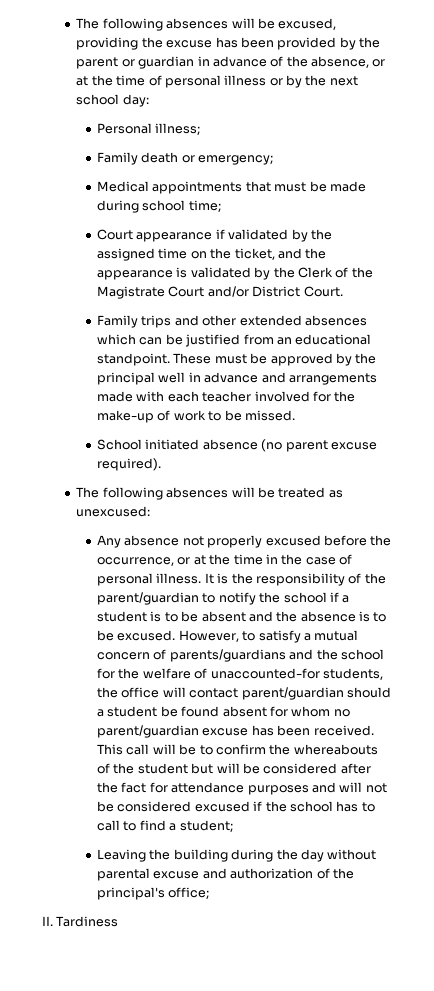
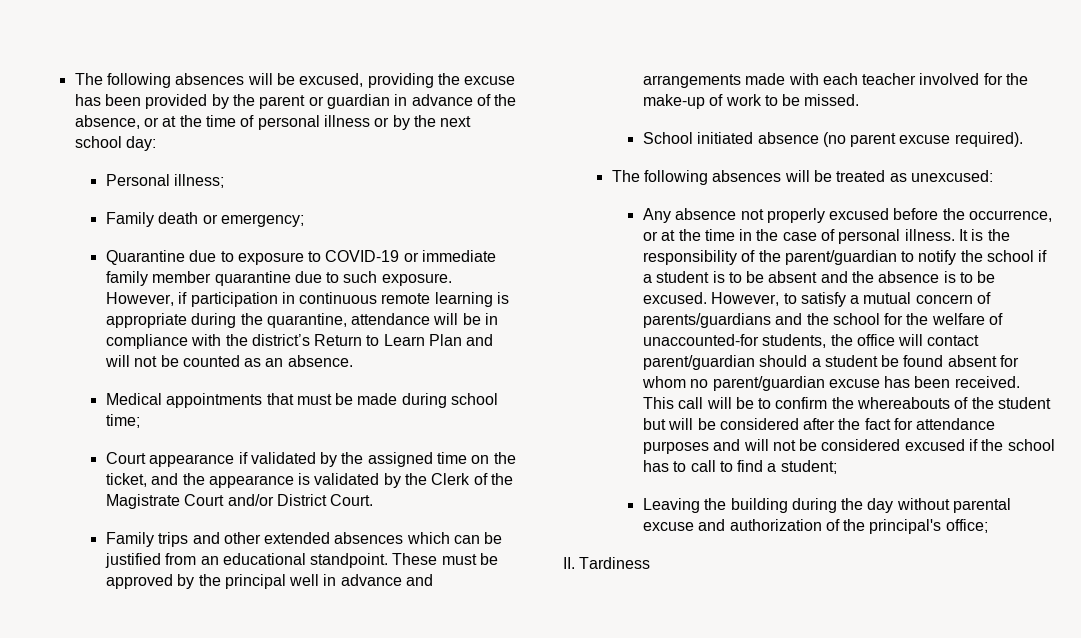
+ Quarantine due to exposure to COVID-19 or immediate family member quarantine due to such exposure. However, if participation in continuous remote learning is appropriate during the quarantine, attendance will be in compliance with the district’s Return to Learn Plan and will not be counted as an absence.

